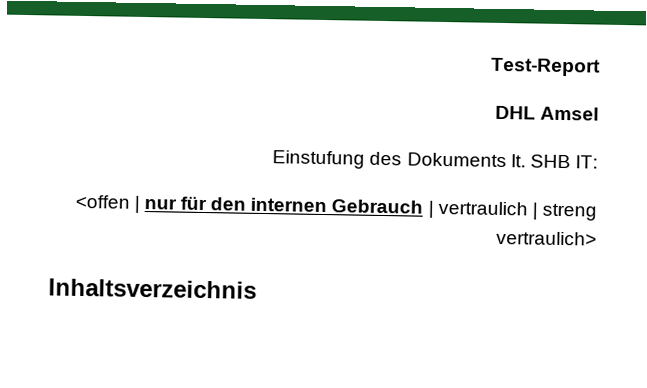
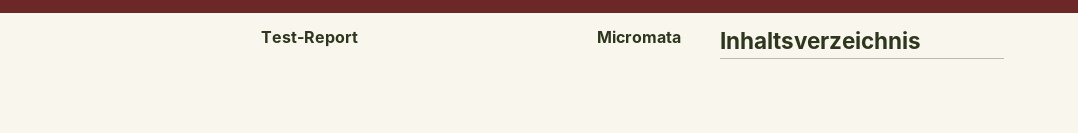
- DHL Amsel
- Einstufung des Dokuments lt. SHB IT:
- <offen | nur für den internen Gebrauch | vertraulich | streng vertraulich>
+ Micromata

